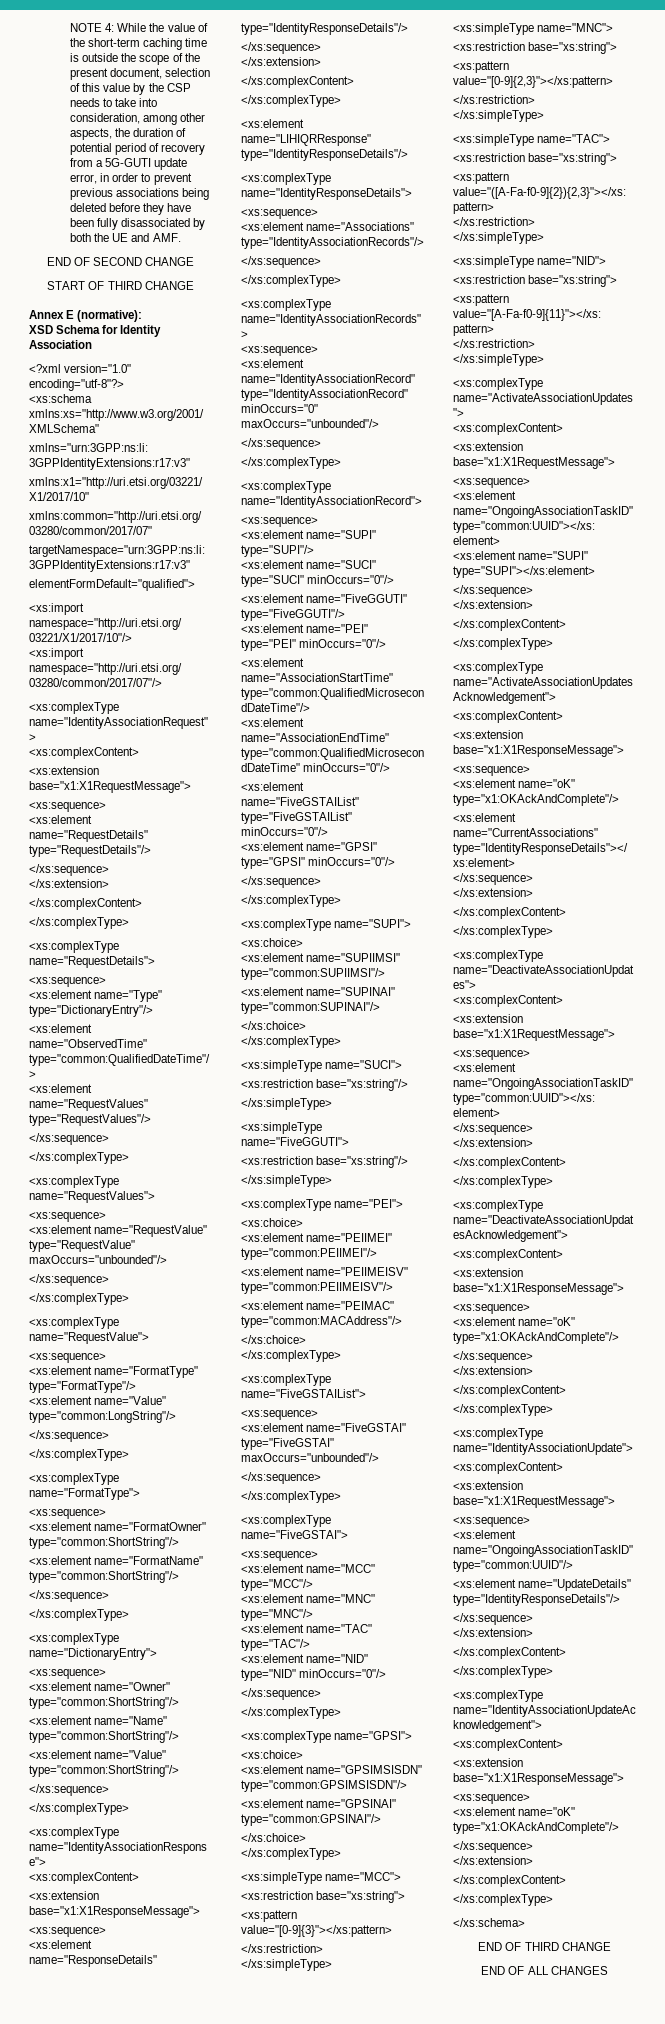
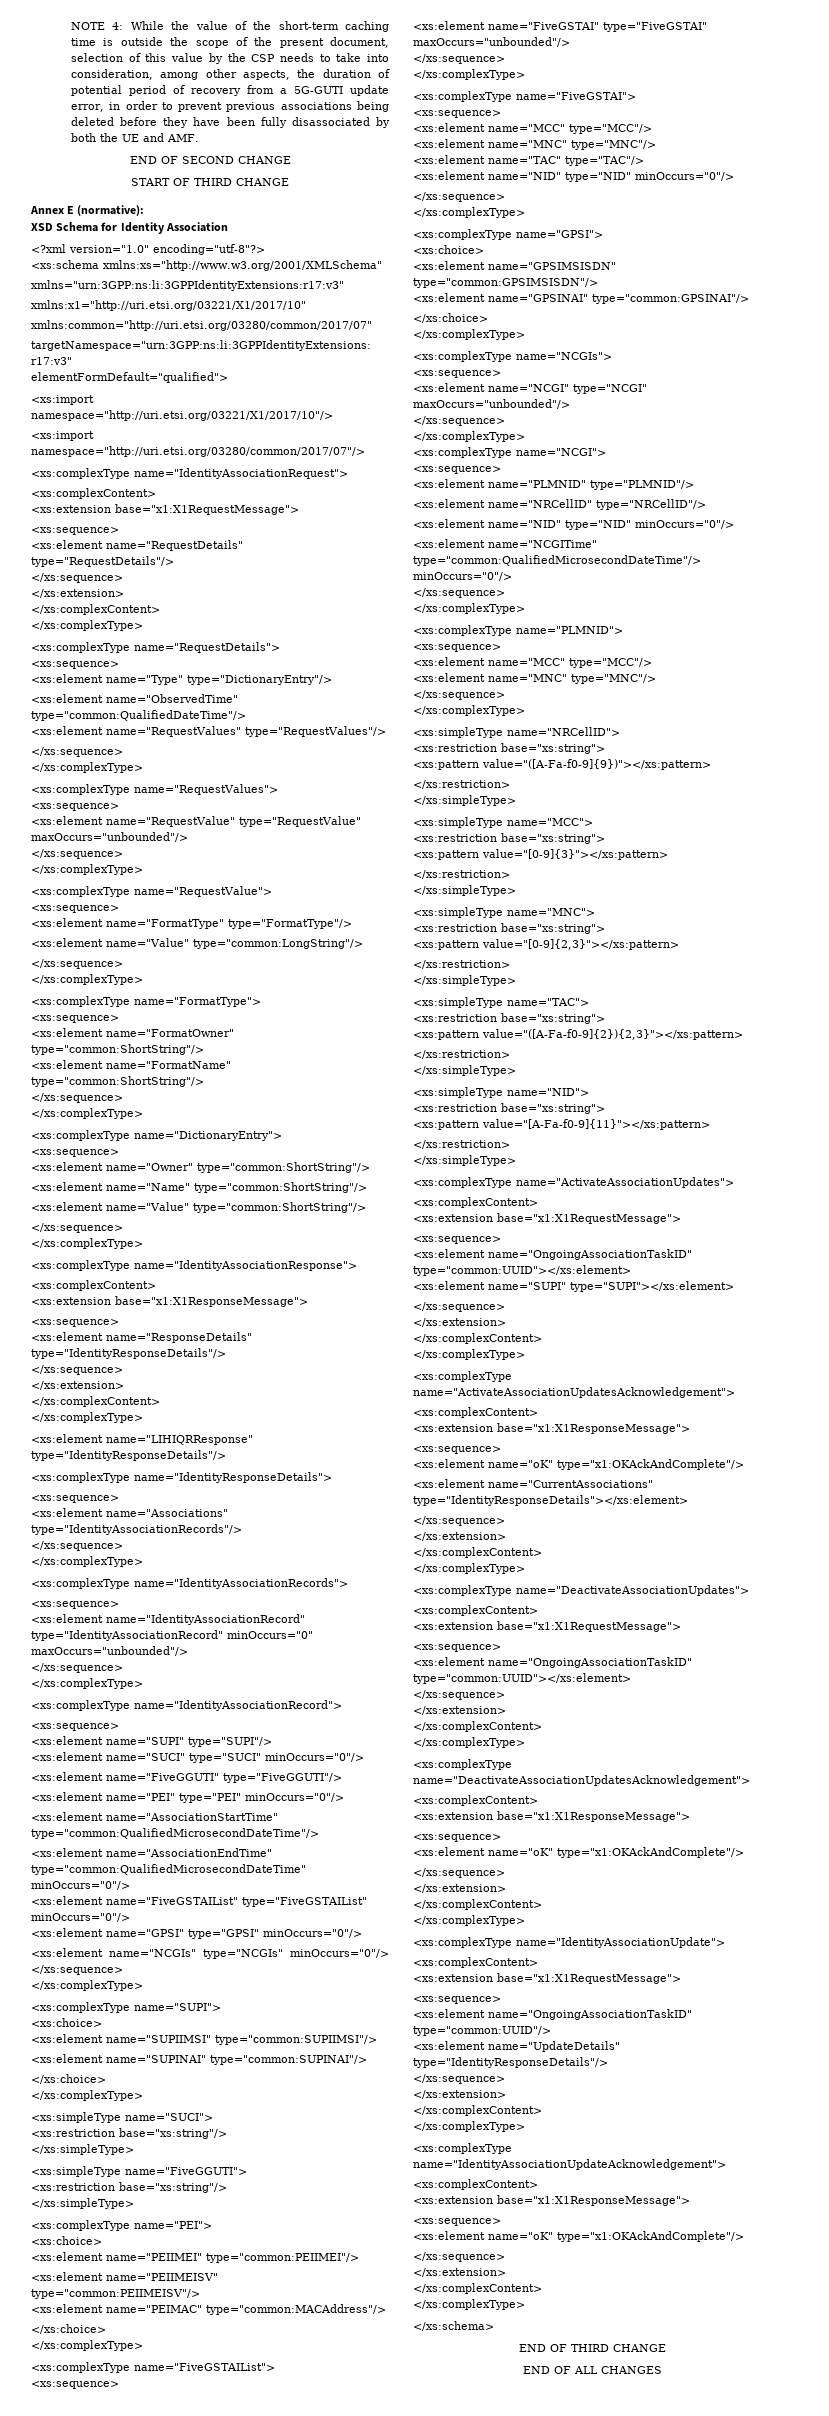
  <xs:element name="GPSI" type="GPSI" minOccurs="0"/>
- </xs:sequence>
+ <xs:element name="NCGIs" type="NCGIs" minOccurs="0"/> </xs:sequence>
+ <xs:complexType name="NCGIs">
+ <xs:sequence>
+ <xs:element name="NCGI" type="NCGI" maxOccurs="unbounded"/>
+ </xs:sequence>
+ </xs:complexType>
+ <xs:complexType name="NCGI">
+ <xs:sequence>
+ <xs:element name="PLMNID" type="PLMNID"/>
+ <xs:element name="NRCellID" type="NRCellID"/>
+ <xs:element name="NID" type="NID" minOccurs="0"/>
+ <xs:element name="NCGITime" type="common:QualifiedMicrosecondDateTime"/> minOccurs="0"/>
+ </xs:sequence>
+ </xs:complexType>
+ <xs:complexType name="PLMNID">
+ <xs:sequence>
+ <xs:element name="MCC" type="MCC"/>
+ <xs:element name="MNC" type="MNC"/>
+ </xs:sequence>
+ </xs:complexType>
+ <xs:simpleType name="NRCellID">
+ <xs:restriction base="xs:string">
+ <xs:pattern value="([A-Fa-f0-9]{9})"></xs:pattern>
+ </xs:restriction>
+ </xs:simpleType>

